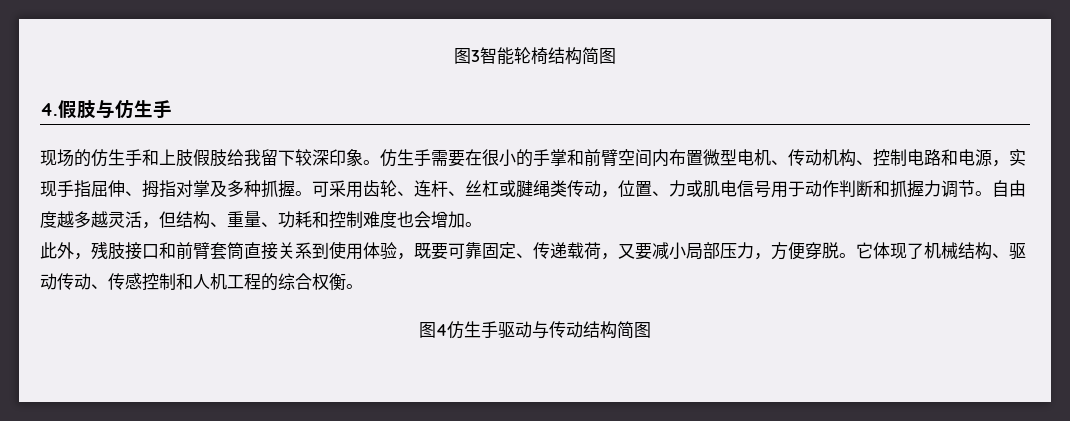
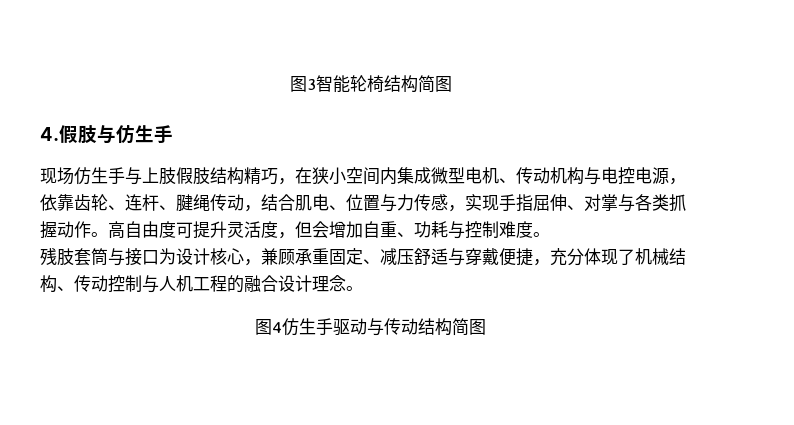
- 现场的仿生手和上肢假肢给我留下较深印象。仿生手需要在很小的手掌和前臂空间内布置微型电机、传动机构、控制电路和电源，实现手指屈伸、拇指对掌及多种抓握。可采用齿轮、连杆、丝杠或腱绳类传动，位置、力或肌电信号用于动作判断和抓握力调节。自由度越多越灵活，但结构、重量、功耗和控制难度也会增加。
- 此外，残肢接口和前臂套筒直接关系到使用体验，既要可靠固定、传递载荷，又要减小局部压力，方便穿脱。它体现了机械结构、驱动传动、传感控制和人机工程的综合权衡。
+ 现场仿生手与上肢假肢结构精巧，在狭小空间内集成微型电机、传动机构与电控电源，依靠齿轮、连杆、腱绳传动，结合肌电、位置与力传感，实现手指屈伸、对掌与各类抓握动作。高自由度可提升灵活度，但会增加自重、功耗与控制难度。
+ 残肢套筒与接口为设计核心，兼顾承重固定、减压舒适与穿戴便捷，充分体现了机械结构、传动控制与人机工程的融合设计理念。

